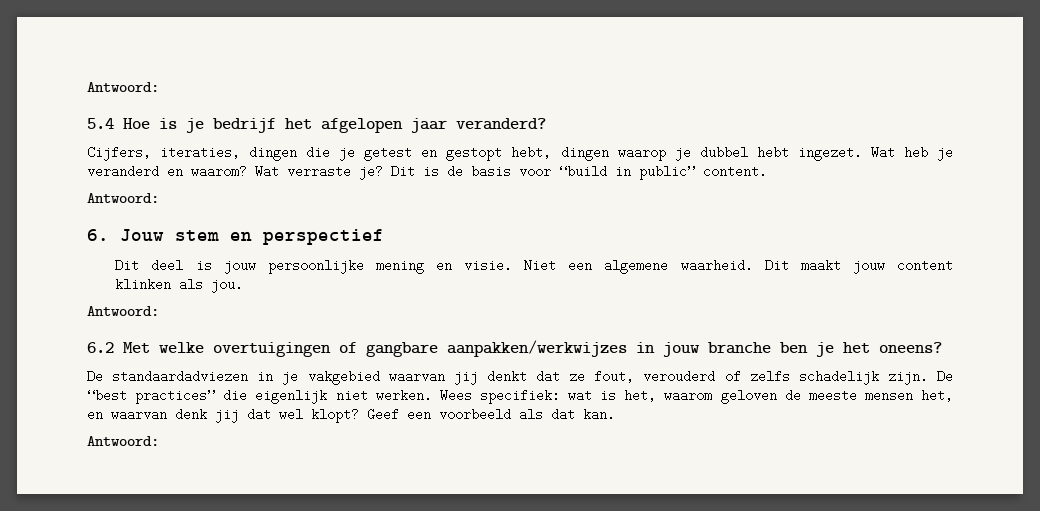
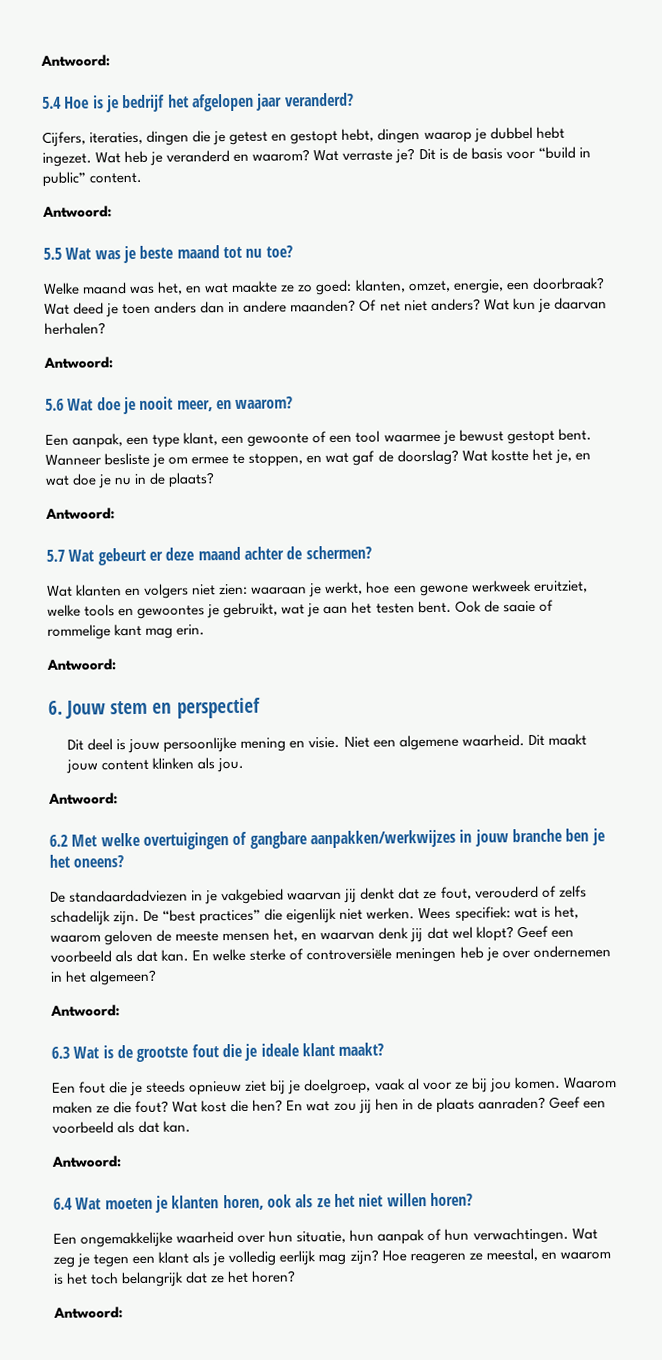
+ 5.5 Wat was je beste maand tot nu toe?
+ Welke maand was het, en wat maakte ze zo goed: klanten, omzet, energie, een doorbraak? Wat deed je toen anders dan in andere maanden? Of net niet anders? Wat kun je daarvan herhalen?
+ Antwoord:
+ 5.6 Wat doe je nooit meer, en waarom?
+ Een aanpak, een type klant, een gewoonte of een tool waarmee je bewust gestopt bent. Wanneer besliste je om ermee te stoppen, en wat gaf de doorslag? Wat kostte het je, en wat doe je nu in de plaats?
+ Antwoord:
+ 5.7 Wat gebeurt er deze maand achter de schermen?
+ Wat klanten en volgers niet zien: waaraan je werkt, hoe een gewone werkweek eruitziet, welke tools en gewoontes je gebruikt, wat je aan het testen bent. Ook de saaie of rommelige kant mag erin.
+ Antwoord:
+ En welke sterke of controversiële meningen heb je over ondernemen in het algemeen?
+ Antwoord:
+ 6.3 Wat is de grootste fout die je ideale klant maakt?
+ Een fout die je steeds opnieuw ziet bij je doelgroep, vaak al voor ze bij jou komen. Waarom maken ze die fout? Wat kost die hen? En wat zou jij hen in de plaats aanraden? Geef een voorbeeld als dat kan.
+ Antwoord:
+ 6.4 Wat moeten je klanten horen, ook als ze het niet willen horen?
+ Een ongemakkelijke waarheid over hun situatie, hun aanpak of hun verwachtingen. Wat zeg je tegen een klant als je volledig eerlijk mag zijn? Hoe reageren ze meestal, en waarom is het toch belangrijk dat ze het horen?

